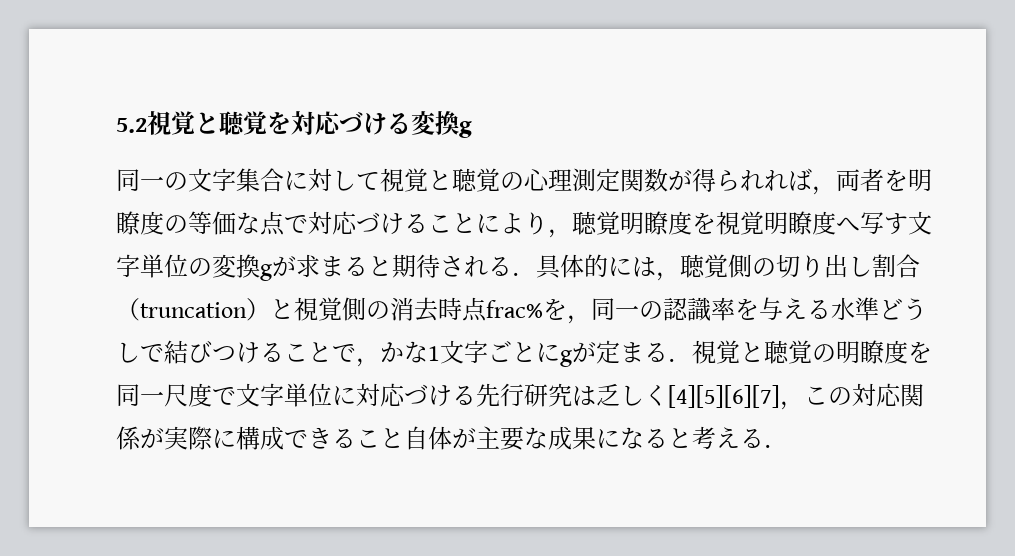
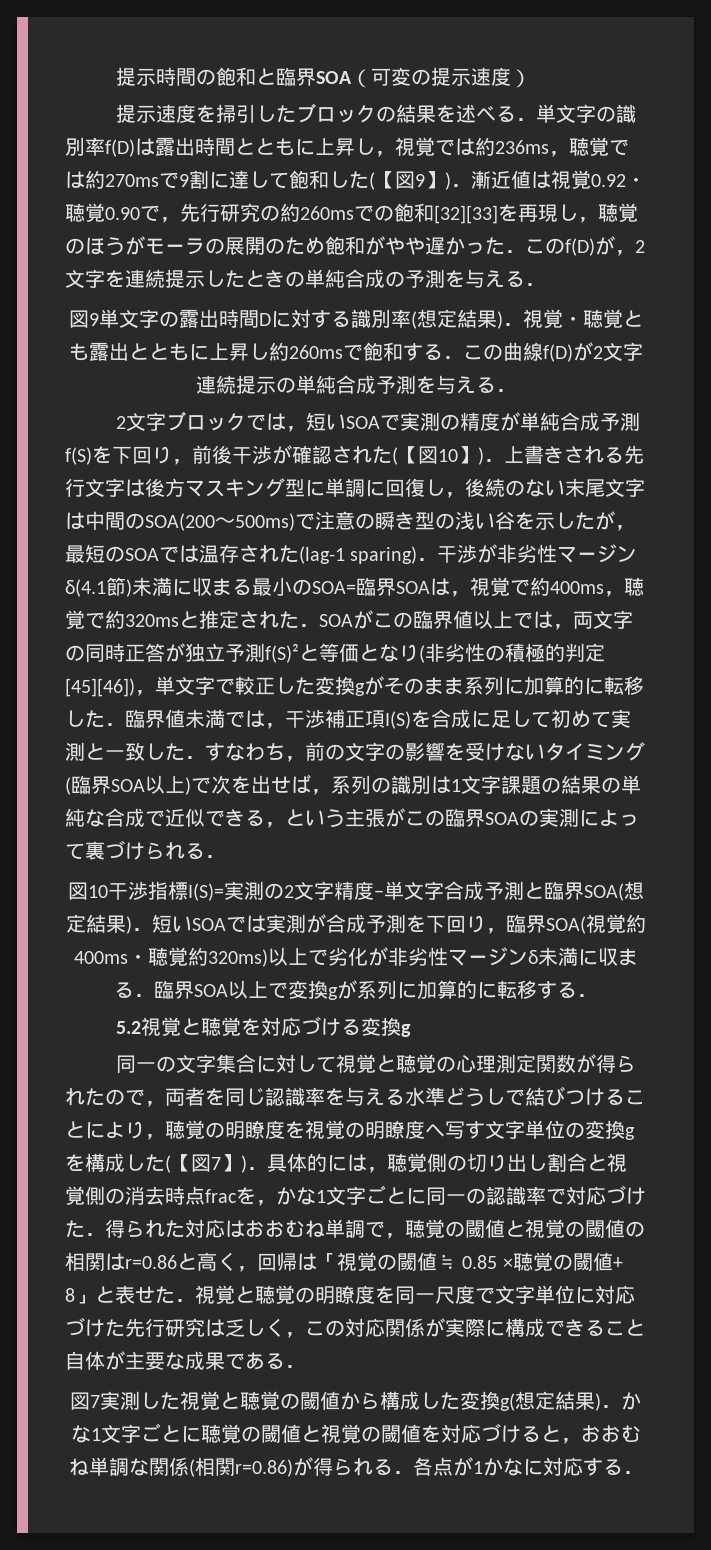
+ 提示時間の飽和と臨界SOA（可変の提示速度）
+ 提示速度を掃引したブロックの結果を述べる．単文字の識別率f(D)は露出時間とともに上昇し，視覚では約236ms，聴覚では約270msで9割に達して飽和した(【図9】)．漸近値は視覚0.92・聴覚0.90で，先行研究の約260msでの飽和[32][33]を再現し，聴覚のほうがモーラの展開のため飽和がやや遅かった．このf(D)が，2文字を連続提示したときの単純合成の予測を与える．
+ 図9単文字の露出時間Dに対する識別率(想定結果)．視覚・聴覚とも露出とともに上昇し約260msで飽和する．この曲線f(D)が2文字連続提示の単純合成予測を与える．
+ 2文字ブロックでは，短いSOAで実測の精度が単純合成予測f(S)を下回り，前後干渉が確認された(【図10】)．上書きされる先行文字は後方マスキング型に単調に回復し，後続のない末尾文字は中間のSOA(200〜500ms)で注意の瞬き型の浅い谷を示したが，最短のSOAでは温存された(lag-1 sparing)．干渉が非劣性マージンδ(4.1節)未満に収まる最小のSOA=臨界SOAは，視覚で約400ms，聴覚で約320msと推定された．SOAがこの臨界値以上では，両文字の同時正答が独立予測f(S)²と等価となり(非劣性の積極的判定[45][46])，単文字で較正した変換gがそのまま系列に加算的に転移した．臨界値未満では，干渉補正項I(S)を合成に足して初めて実測と一致した．すなわち，前の文字の影響を受けないタイミング(臨界SOA以上)で次を出せば，系列の識別は1文字課題の結果の単純な合成で近似できる，という主張がこの臨界SOAの実測によって裏づけられる．
+ 図10干渉指標I(S)=実測の2文字精度−単文字合成予測と臨界SOA(想定結果)．短いSOAでは実測が合成予測を下回り，臨界SOA(視覚約400ms・聴覚約320ms)以上で劣化が非劣性マージンδ未満に収まる．臨界SOA以上で変換gが系列に加算的に転移する．
- 同一の文字集合に対して視覚と聴覚の心理測定関数が得られれば，両者を明瞭度の等価な点で対応づけることにより，聴覚明瞭度を視覚明瞭度へ写す文字単位の変換gが求まると期待される．具体的には，聴覚側の切り出し割合（truncation）と視覚側の消去時点frac%を，同一の認識率を与える水準どうしで結びつけることで，かな1文字ごとにgが定まる．視覚と聴覚の明瞭度を同一尺度で文字単位に対応づける先行研究は乏しく[4][5][6][7]，この対応関係が実際に構成できること自体が主要な成果になると考える．
+ 同一の文字集合に対して視覚と聴覚の心理測定関数が得られたので，両者を同じ認識率を与える水準どうしで結びつけることにより，聴覚の明瞭度を視覚の明瞭度へ写す文字単位の変換gを構成した(【図7】)．具体的には，聴覚側の切り出し割合と視覚側の消去時点fracを，かな1文字ごとに同一の認識率で対応づけた．得られた対応はおおむね単調で，聴覚の閾値と視覚の閾値の相関はr=0.86と高く，回帰は「視覚の閾値≒ 0.85 ×聴覚の閾値+ 8」と表せた．視覚と聴覚の明瞭度を同一尺度で文字単位に対応づけた先行研究は乏しく，この対応関係が実際に構成できること自体が主要な成果である．
+ 図7実測した視覚と聴覚の閾値から構成した変換g(想定結果)．かな1文字ごとに聴覚の閾値と視覚の閾値を対応づけると，おおむね単調な関係(相関r=0.86)が得られる．各点が1かなに対応する．

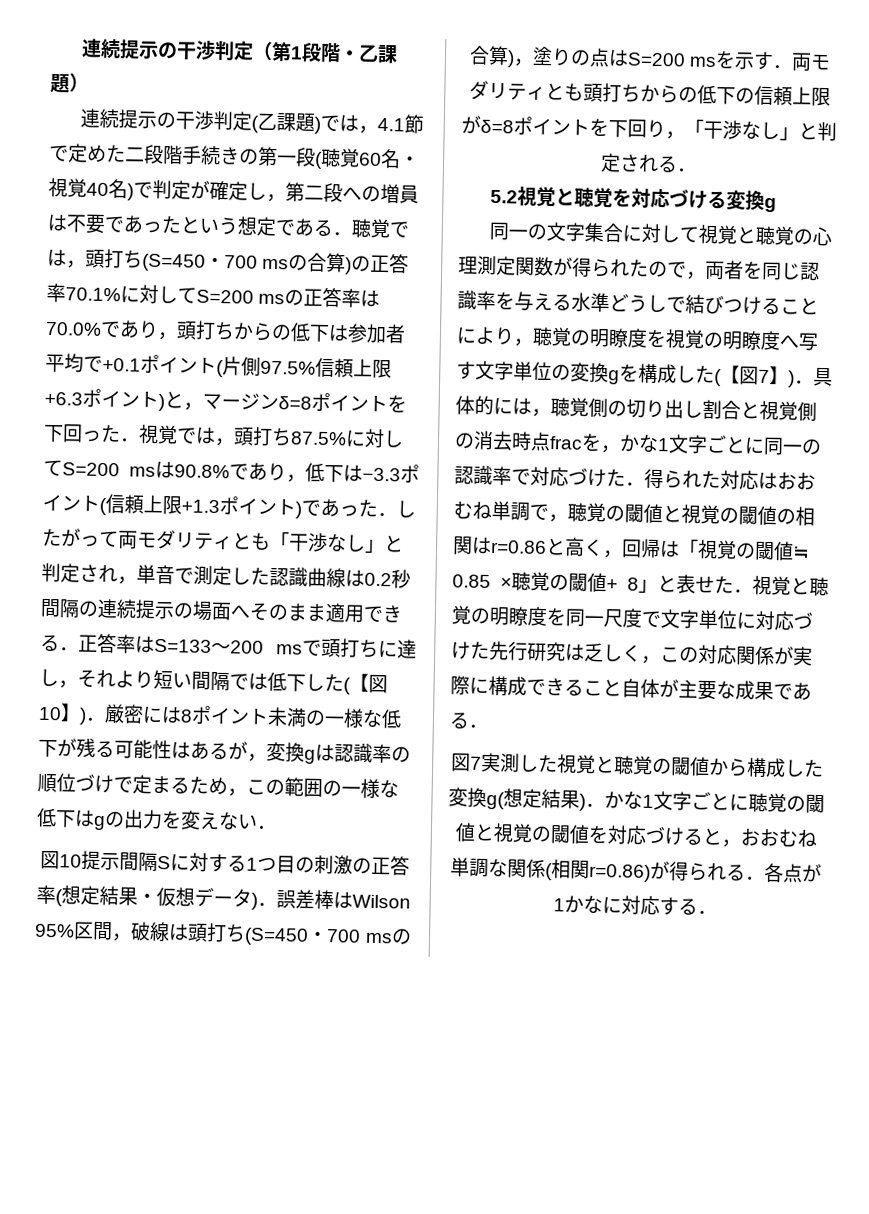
- 提示時間の飽和と臨界SOA（可変の提示速度）
- 提示速度を掃引したブロックの結果を述べる．単文字の識別率f(D)は露出時間とともに上昇し，視覚では約236ms，聴覚では約270msで9割に達して飽和した(【図9】)．漸近値は視覚0.92・聴覚0.90で，先行研究の約260msでの飽和[32][33]を再現し，聴覚のほうがモーラの展開のため飽和がやや遅かった．このf(D)が，2文字を連続提示したときの単純合成の予測を与える．
- 図9単文字の露出時間Dに対する識別率(想定結果)．視覚・聴覚とも露出とともに上昇し約260msで飽和する．この曲線f(D)が2文字連続提示の単純合成予測を与える．
- 2文字ブロックでは，短いSOAで実測の精度が単純合成予測f(S)を下回り，前後干渉が確認された(【図10】)．上書きされる先行文字は後方マスキング型に単調に回復し，後続のない末尾文字は中間のSOA(200〜500ms)で注意の瞬き型の浅い谷を示したが，最短のSOAでは温存された(lag-1 sparing)．干渉が非劣性マージンδ(4.1節)未満に収まる最小のSOA=臨界SOAは，視覚で約400ms，聴覚で約320msと推定された．SOAがこの臨界値以上では，両文字の同時正答が独立予測f(S)²と等価となり(非劣性の積極的判定[45][46])，単文字で較正した変換gがそのまま系列に加算的に転移した．臨界値未満では，干渉補正項I(S)を合成に足して初めて実測と一致した．すなわち，前の文字の影響を受けないタイミング(臨界SOA以上)で次を出せば，系列の識別は1文字課題の結果の単純な合成で近似できる，という主張がこの臨界SOAの実測によって裏づけられる．
- 図10干渉指標I(S)=実測の2文字精度−単文字合成予測と臨界SOA(想定結果)．短いSOAでは実測が合成予測を下回り，臨界SOA(視覚約400ms・聴覚約320ms)以上で劣化が非劣性マージンδ未満に収まる．臨界SOA以上で変換gが系列に加算的に転移する．
+ 連続提示の干渉判定（第1段階・乙課題）
+ 連続提示の干渉判定(乙課題)では，4.1節で定めた二段階手続きの第一段(聴覚60名・視覚40名)で判定が確定し，第二段への増員は不要であったという想定である．聴覚では，頭打ち(S=450・700 msの合算)の正答率70.1%に対してS=200 msの正答率は70.0%であり，頭打ちからの低下は参加者平均で+0.1ポイント(片側97.5%信頼上限+6.3ポイント)と，マージンδ=8ポイントを下回った．視覚では，頭打ち87.5%に対してS=200 msは90.8%であり，低下は−3.3ポイント(信頼上限+1.3ポイント)であった．したがって両モダリティとも「干渉なし」と判定され，単音で測定した認識曲線は0.2秒間隔の連続提示の場面へそのまま適用できる．正答率はS=133〜200 msで頭打ちに達し，それより短い間隔では低下した(【図10】)．厳密には8ポイント未満の一様な低下が残る可能性はあるが，変換gは認識率の順位づけで定まるため，この範囲の一様な低下はgの出力を変えない．
+ 図10提示間隔Sに対する1つ目の刺激の正答率(想定結果・仮想データ)．誤差棒はWilson 95%区間，破線は頭打ち(S=450・700 msの合算)，塗りの点はS=200 msを示す．両モダリティとも頭打ちからの低下の信頼上限がδ=8ポイントを下回り，「干渉なし」と判定される．

